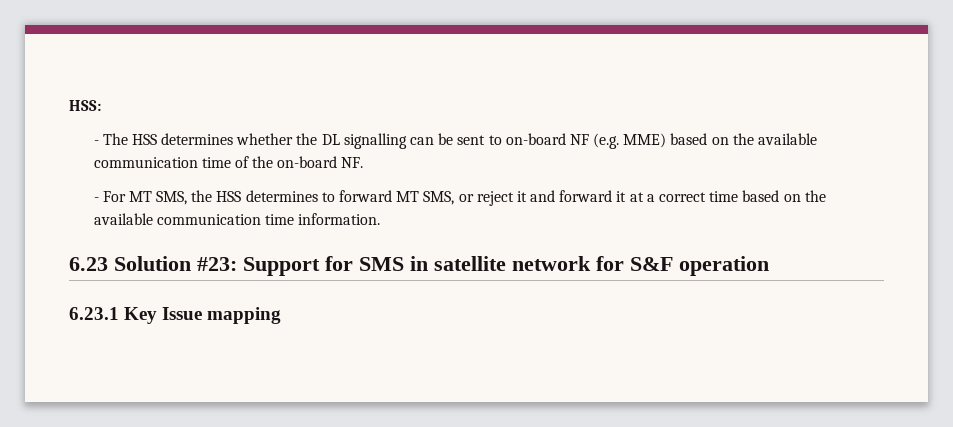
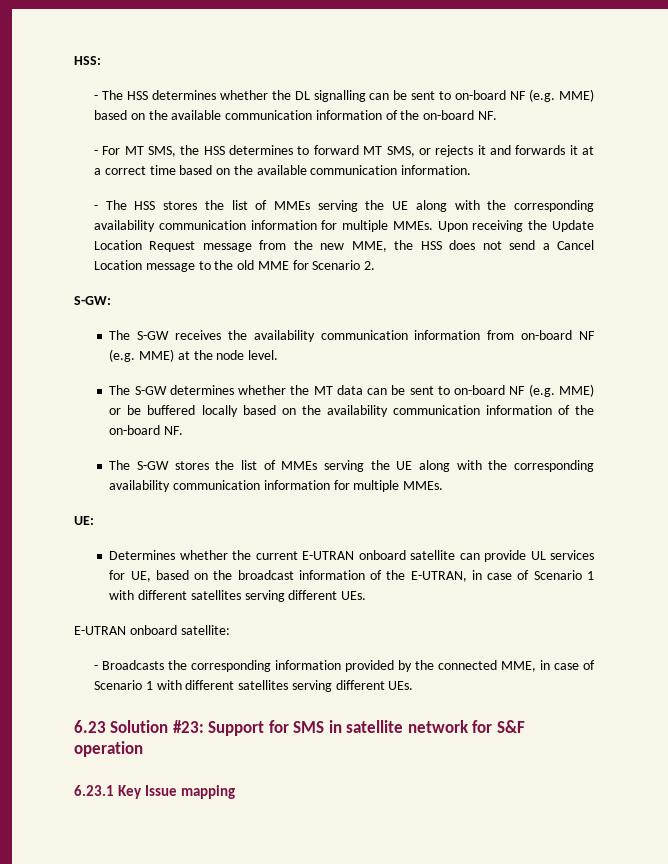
- - The HSS determines whether the DL signalling can be sent to on-board NF (e.g. MME) based on the available communication time of the on-board NF.
+ - The HSS determines whether the DL signalling can be sent to on-board NF (e.g. MME) based on the available communication information of the on-board NF.
- - For MT SMS, the HSS determines to forward MT SMS, or reject it and forward it at a correct time based on the available communication time information.
+ - For MT SMS, the HSS determines to forward MT SMS, or rejects it and forwards it at a correct time based on the available communication information.
+ - The HSS stores the list of MMEs serving the UE along with the corresponding availability communication information for multiple MMEs. Upon receiving the Update Location Request message from the new MME, the HSS does not send a Cancel Location message to the old MME for Scenario 2.
+ S-GW:
+ The S-GW receives the availability communication information from on-board NF (e.g. MME) at the node level.
+ The S-GW determines whether the MT data can be sent to on-board NF (e.g. MME) or be buffered locally based on the availability communication information of the on-board NF.
+ The S-GW stores the list of MMEs serving the UE along with the corresponding availability communication information for multiple MMEs.
+ UE:
+ Determines whether the current E-UTRAN onboard satellite can provide UL services for UE, based on the broadcast information of the E-UTRAN, in case of Scenario 1 with different satellites serving different UEs.
+ E-UTRAN onboard satellite:
+ - Broadcasts the corresponding information provided by the connected MME, in case of Scenario 1 with different satellites serving different UEs.

